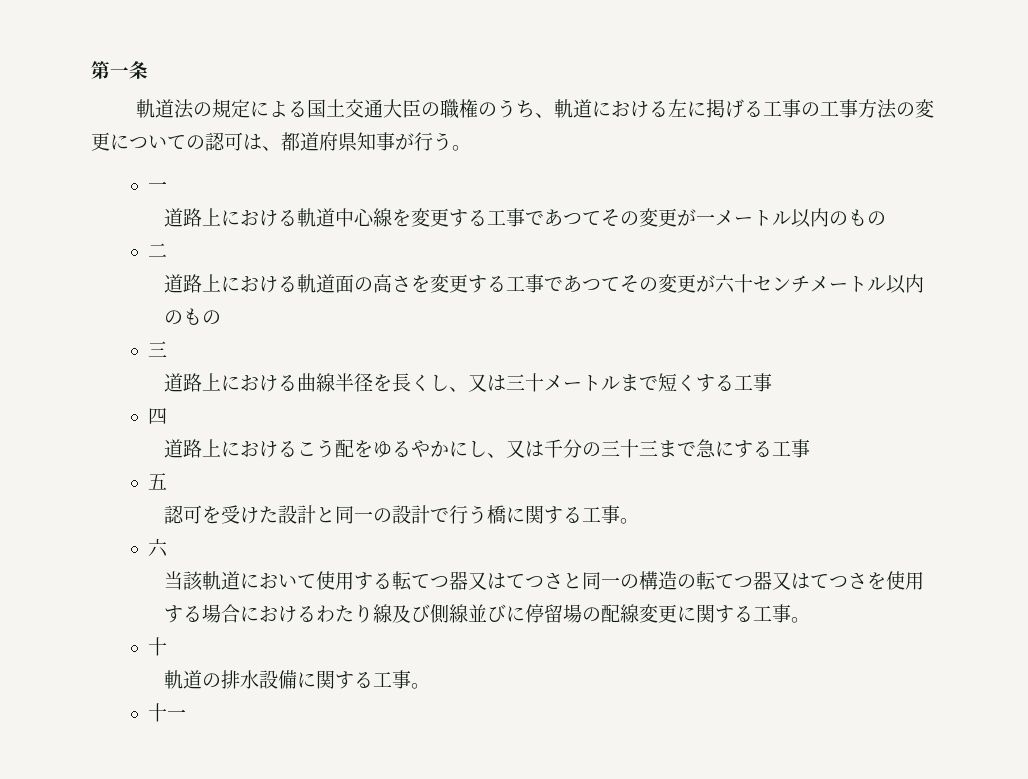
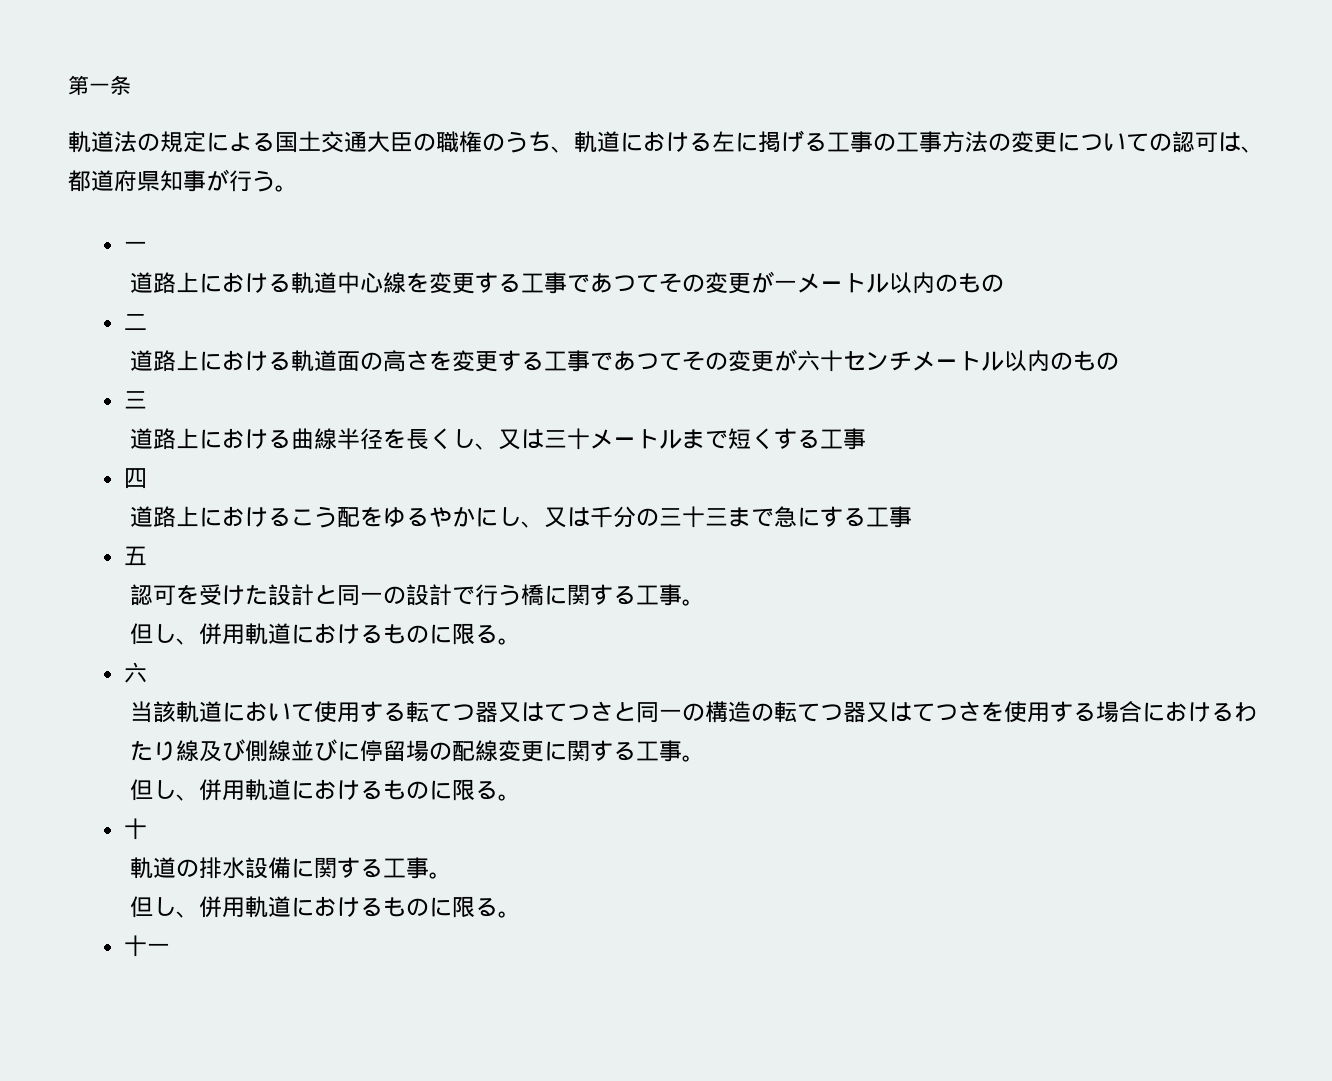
  認可を受けた設計と同一の設計で行う橋に関する工事。
+ 但し、併用軌道におけるものに限る。
  当該軌道において使用する転てつ器又はてつさと同一の構造の転てつ器又はてつさを使用する場合におけるわたり線及び側線並びに停留場の配線変更に関する工事。
+ 但し、併用軌道におけるものに限る。
  軌道の排水設備に関する工事。
+ 但し、併用軌道におけるものに限る。

